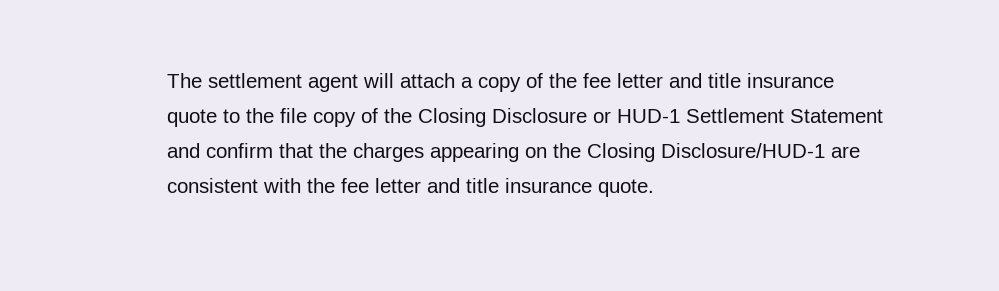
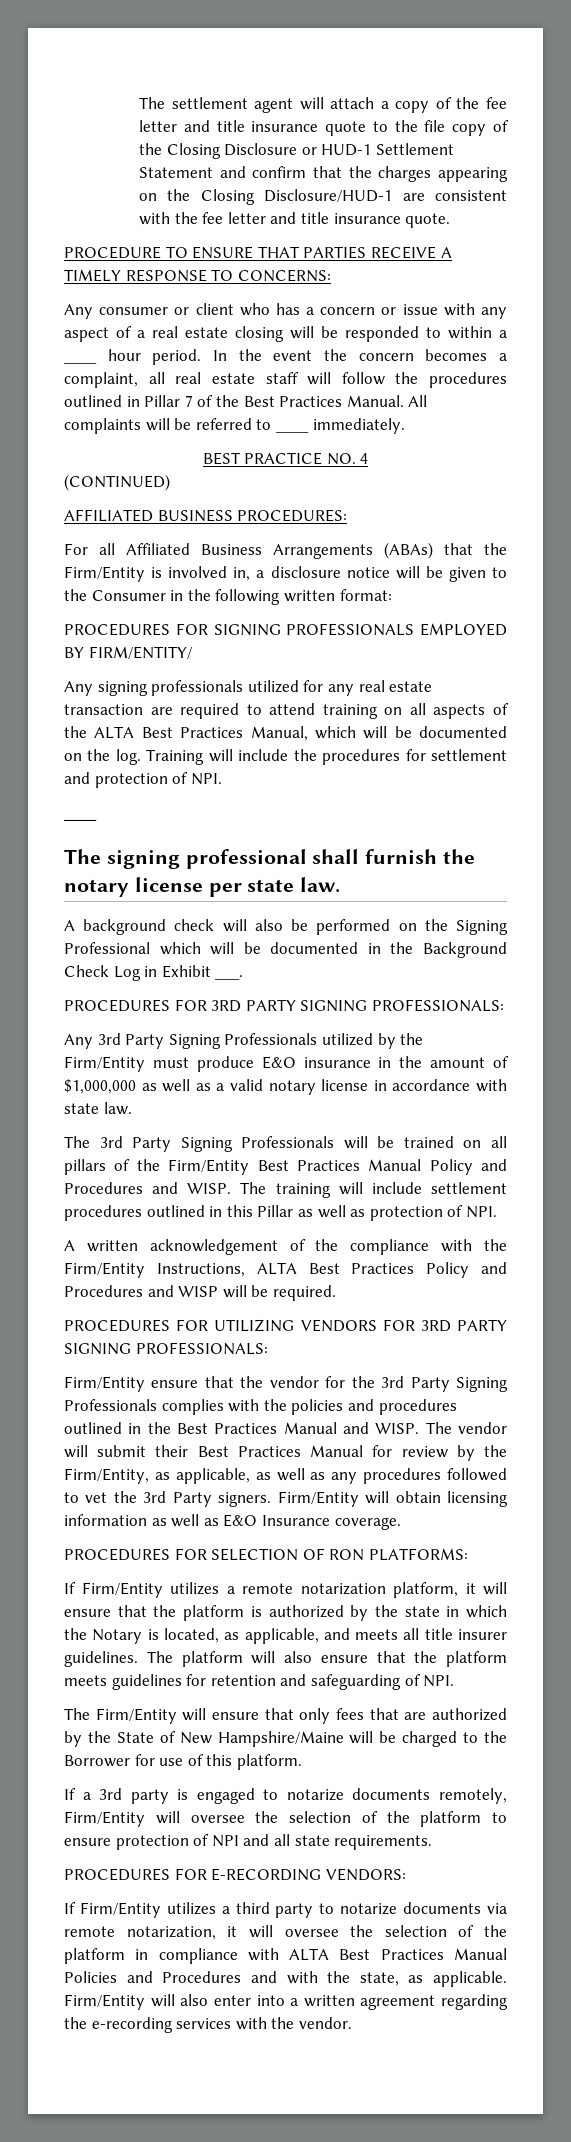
+ PROCEDURE TO ENSURE THAT PARTIES RECEIVE A TIMELY RESPONSE TO CONCERNS:
+ Any consumer or client who has a concern or issue with any aspect of a real estate closing will be responded to within a ____ hour period. In the event the concern becomes a complaint, all real estate staff will follow the procedures outlined in Pillar 7 of the Best Practices Manual. All complaints will be referred to ____ immediately.
+ BEST PRACTICE NO. 4
+ (CONTINUED)
+ AFFILIATED BUSINESS PROCEDURES:
+ For all Affiliated Business Arrangements (ABAs) that the Firm/Entity is involved in, a disclosure notice will be given to the Consumer in the following written format:
+ PROCEDURES FOR SIGNING PROFESSIONALS EMPLOYED BY FIRM/ENTITY/
+ Any signing professionals utilized for any real estate transaction are required to attend training on all aspects of the ALTA Best Practices Manual, which will be documented on the log. Training will include the procedures for settlement and protection of NPI.
+ ____
+ The signing professional shall furnish the notary license per state law.
+ A background check will also be performed on the Signing Professional which will be documented in the Background Check Log in Exhibit ___.
+ PROCEDURES FOR 3RD PARTY SIGNING PROFESSIONALS:
+ Any 3rd Party Signing Professionals utilized by the Firm/Entity must produce E&O insurance in the amount of $1,000,000 as well as a valid notary license in accordance with state law.
+ The 3rd Party Signing Professionals will be trained on all pillars of the Firm/Entity Best Practices Manual Policy and Procedures and WISP. The training will include settlement procedures outlined in this Pillar as well as protection of NPI.
+ A written acknowledgement of the compliance with the Firm/Entity Instructions, ALTA Best Practices Policy and Procedures and WISP will be required.
+ PROCEDURES FOR UTILIZING VENDORS FOR 3RD PARTY SIGNING PROFESSIONALS:
+ Firm/Entity ensure that the vendor for the 3rd Party Signing Professionals complies with the policies and procedures outlined in the Best Practices Manual and WISP. The vendor will submit their Best Practices Manual for review by the Firm/Entity, as applicable, as well as any procedures followed to vet the 3rd Party signers. Firm/Entity will obtain licensing information as well as E&O Insurance coverage.
+ PROCEDURES FOR SELECTION OF RON PLATFORMS:
+ If Firm/Entity utilizes a remote notarization platform, it will ensure that the platform is authorized by the state in which the Notary is located, as applicable, and meets all title insurer guidelines. The platform will also ensure that the platform meets guidelines for retention and safeguarding of NPI.
+ The Firm/Entity will ensure that only fees that are authorized by the State of New Hampshire/Maine will be charged to the Borrower for use of this platform.
+ If a 3rd party is engaged to notarize documents remotely, Firm/Entity will oversee the selection of the platform to ensure protection of NPI and all state requirements.
+ PROCEDURES FOR E-RECORDING VENDORS:
+ If Firm/Entity utilizes a third party to notarize documents via remote notarization, it will oversee the selection of the platform in compliance with ALTA Best Practices Manual Policies and Procedures and with the state, as applicable. Firm/Entity will also enter into a written agreement regarding the e-recording services with the vendor.

